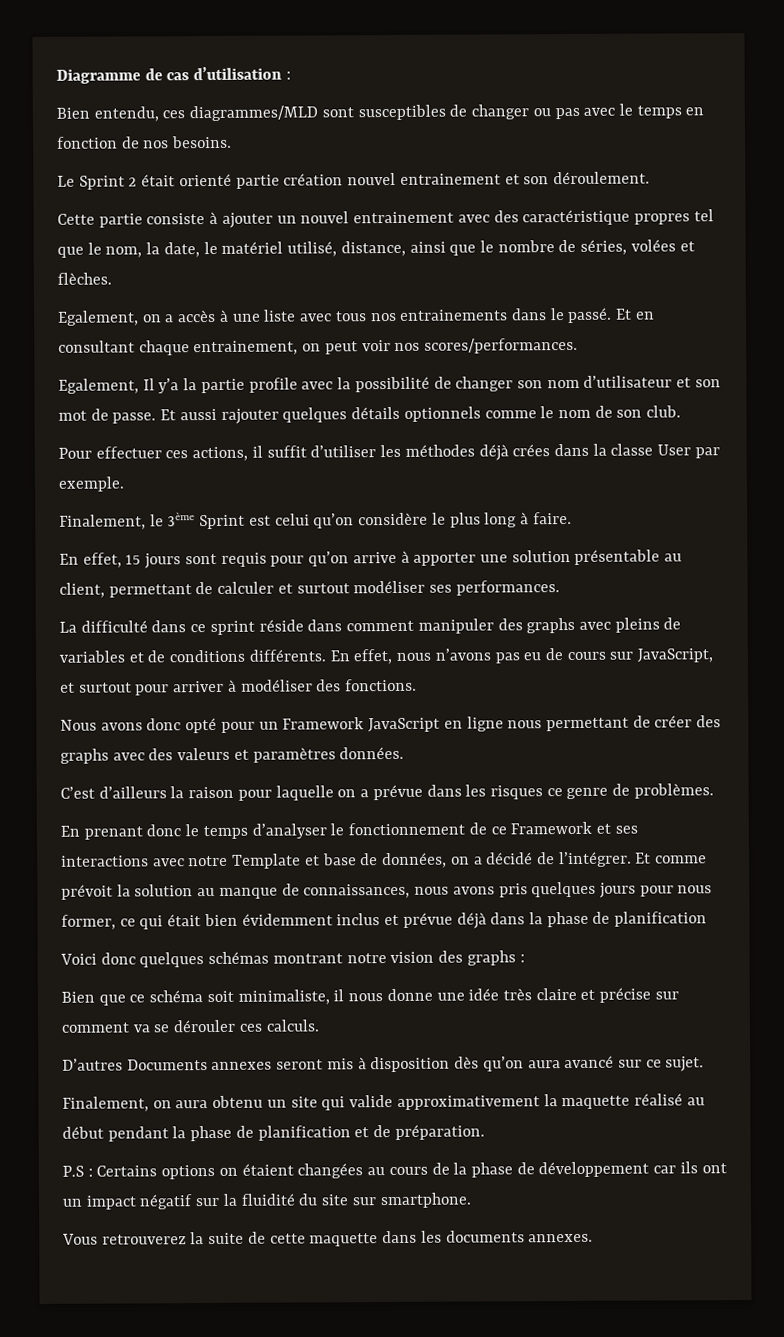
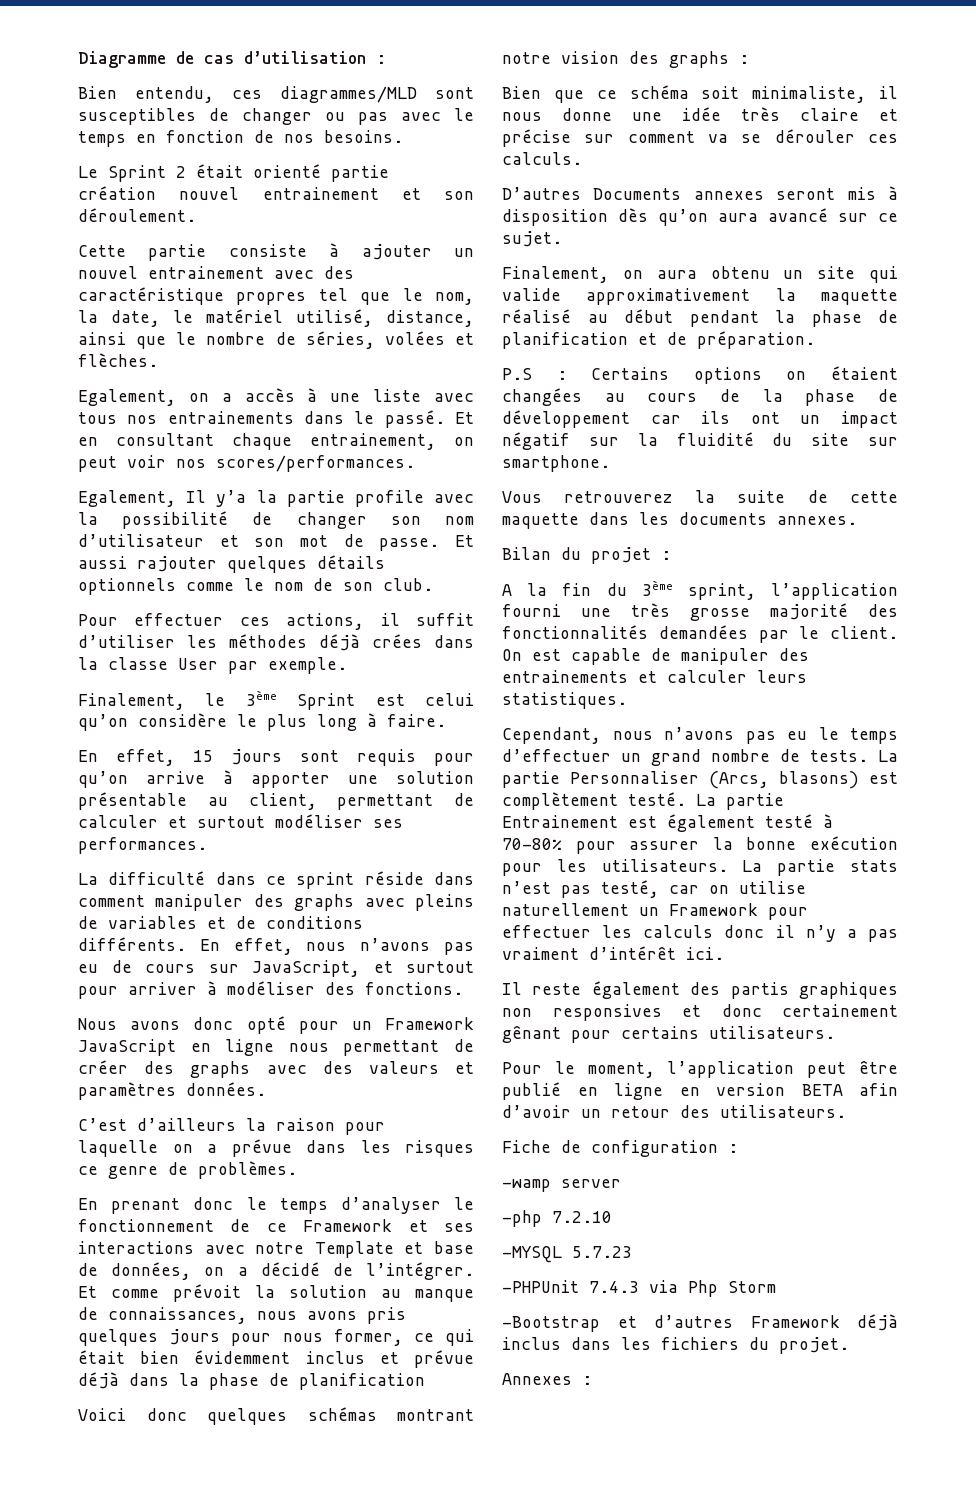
+ Bilan du projet :
+ A la fin du 3ème sprint, l’application fourni une très grosse majorité des fonctionnalités demandées par le client. On est capable de manipuler des entrainements et calculer leurs statistiques.
+ Cependant, nous n’avons pas eu le temps d’effectuer un grand nombre de tests. La partie Personnaliser (Arcs, blasons) est complètement testé. La partie Entrainement est également testé à 70-80% pour assurer la bonne exécution pour les utilisateurs. La partie stats n’est pas testé, car on utilise naturellement un Framework pour effectuer les calculs donc il n’y a pas vraiment d’intérêt ici.
+ Il reste également des partis graphiques non responsives et donc certainement gênant pour certains utilisateurs.
+ Pour le moment, l’application peut être publié en ligne en version BETA afin d’avoir un retour des utilisateurs.
+ Fiche de configuration :
+ -wamp server
+ -php 7.2.10
+ -MYSQL 5.7.23
+ -PHPUnit 7.4.3 via Php Storm
+ -Bootstrap et d’autres Framework déjà inclus dans les fichiers du projet.
+ Annexes :

